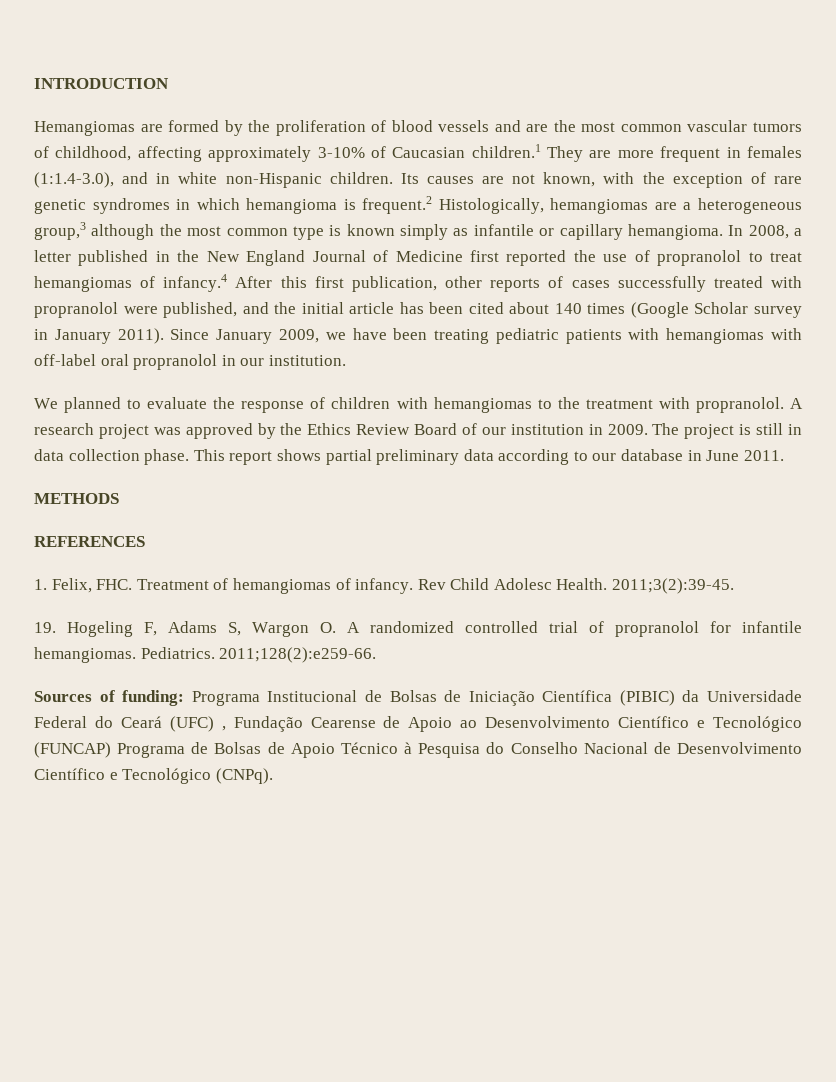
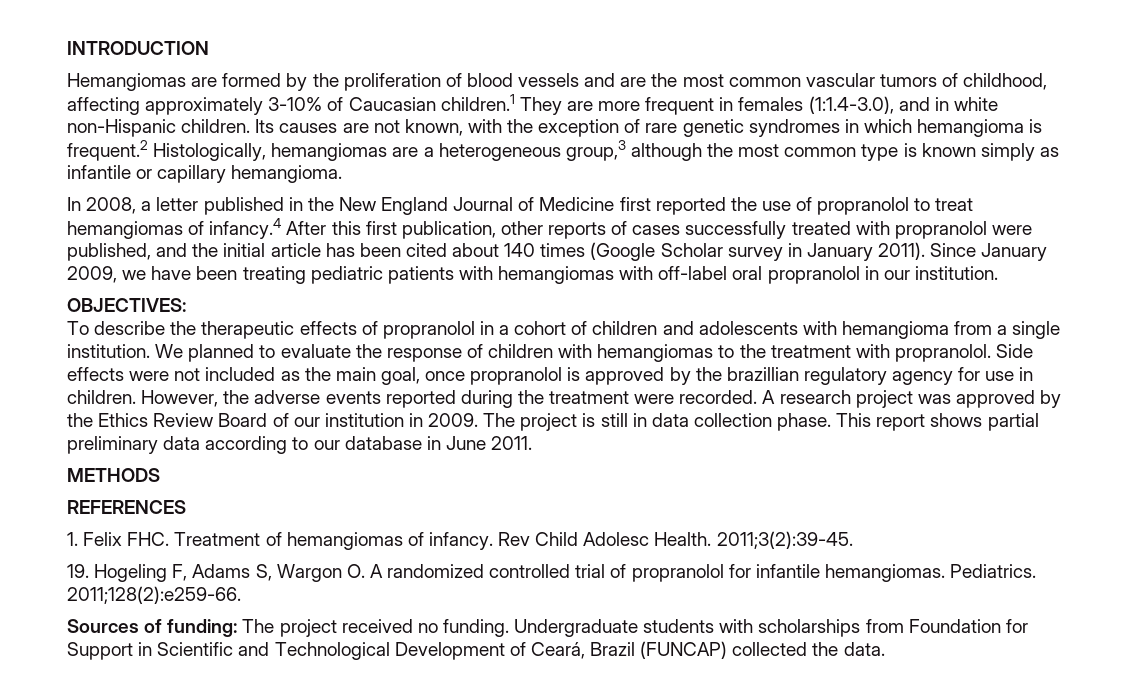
- Its causes are not known, with the exception of rare genetic syndromes in which hemangioma is frequent.2 Histologically, hemangiomas are a heterogeneous group,3 although the most common type is known simply as infantile or capillary hemangioma. In 2008, a letter published in the New England Journal of Medicine first reported the use of propranolol to treat hemangiomas of infancy.4 After this first publication, other reports of cases successfully treated with propranolol were published, and the initial article has been cited about 140 times (Google Scholar survey in January 2011).
+ Its causes are not known, with the exception of rare genetic syndromes in which hemangioma is frequent.2 Histologically, hemangiomas are a heterogeneous group,3 although the most common type is known simply as infantile or capillary hemangioma.
+ In 2008, a letter published in the New England Journal of Medicine first reported the use of propranolol to treat hemangiomas of infancy.4 After this first publication, other reports of cases successfully treated with propranolol were published, and the initial article has been cited about 140 times (Google Scholar survey in January 2011).
+ OBJECTIVES:
+ To describe the therapeutic effects of propranolol in a cohort of children and adolescents with hemangioma from a single institution.
+ Side effects were not included as the main goal, once propranolol is approved by the brazillian regulatory agency for use in children. However, the adverse events reported during the treatment were recorded.
- 1. Felix, FHC. Treatment of hemangiomas of infancy.
+ 1. Felix FHC. Treatment of hemangiomas of infancy.
- Sources of funding: Programa Institucional de Bolsas de Iniciação Científica (PIBIC) da Universidade Federal do Ceará (UFC) , Fundação Cearense de Apoio ao Desenvolvimento Científico e Tecnológico (FUNCAP) Programa de Bolsas de Apoio Técnico à Pesquisa do Conselho Nacional de Desenvolvimento Científico e Tecnológico (CNPq).
+ Sources of funding: The project received no funding. Undergraduate students with scholarships from Foundation for Support in Scientific and Technological Development of Ceará, Brazil (FUNCAP) collected the data.

